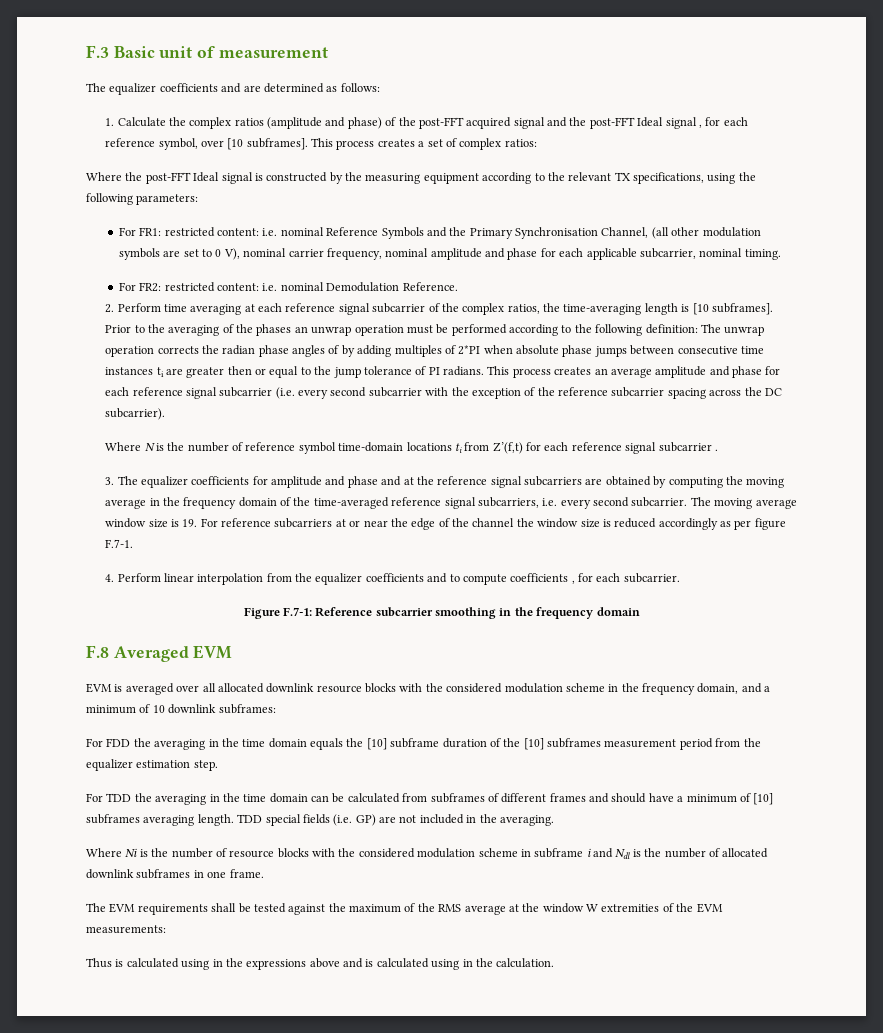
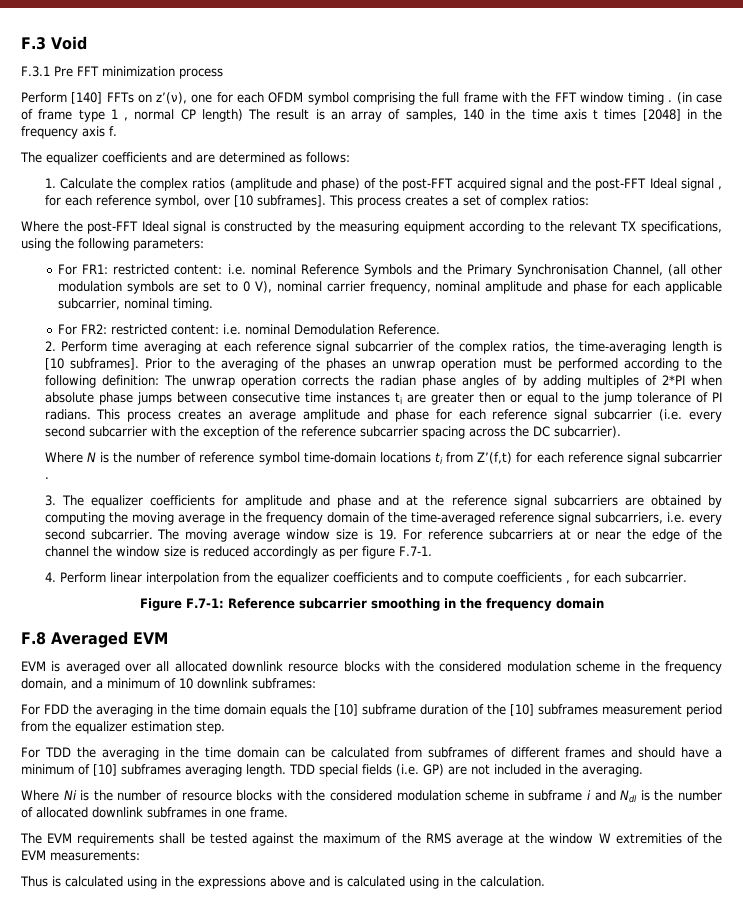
- F.3 Basic unit of measurement
+ F.3 Void
+ F.3.1 Pre FFT minimization process
+ Perform [140] FFTs on z’(ν), one for each OFDM symbol comprising the full frame with the FFT window timing . (in case of frame type 1 , normal CP length) The result is an array of samples, 140 in the time axis t times [2048] in the frequency axis f.

